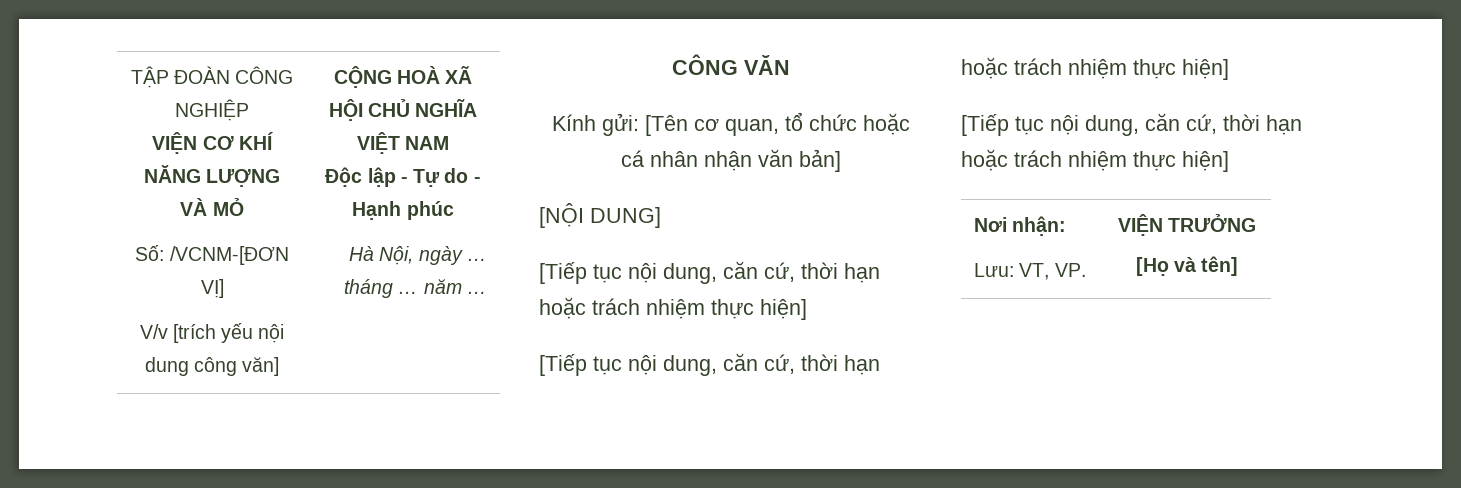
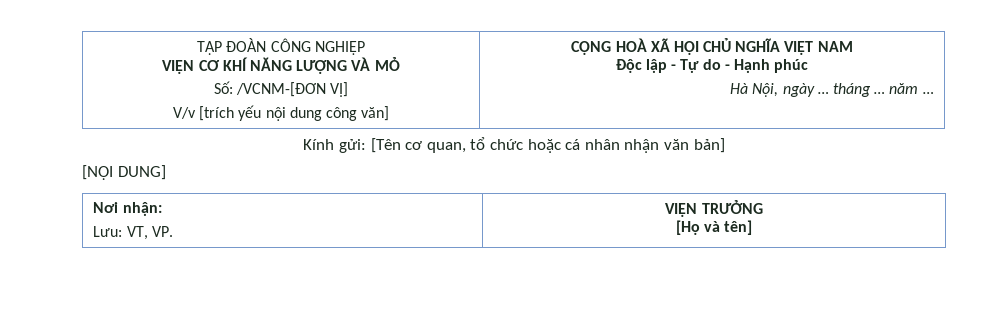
- CÔNG VĂN
  [NỘI DUNG]
- [Tiếp tục nội dung, căn cứ, thời hạn hoặc trách nhiệm thực hiện]
- [Tiếp tục nội dung, căn cứ, thời hạn hoặc trách nhiệm thực hiện]
- [Tiếp tục nội dung, căn cứ, thời hạn hoặc trách nhiệm thực hiện]

